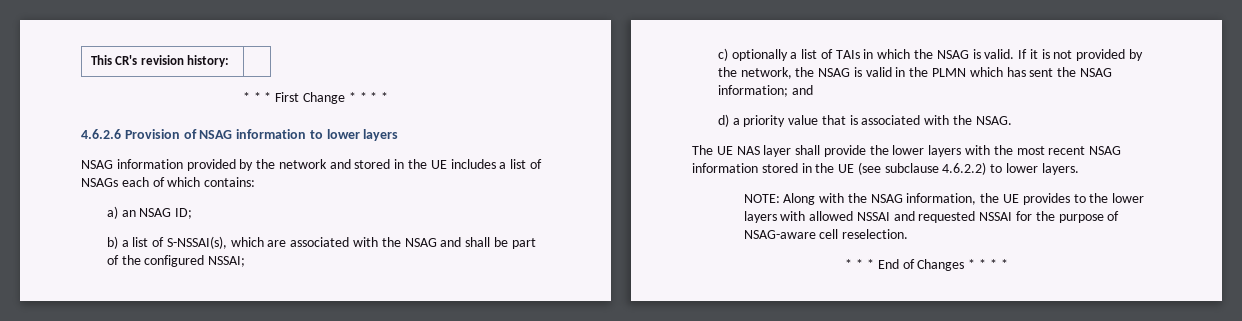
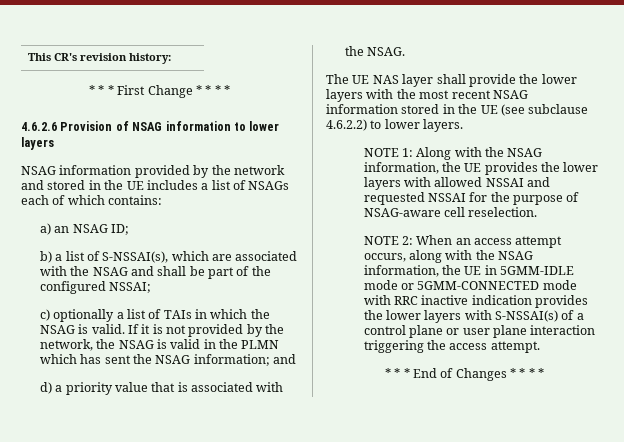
- NOTE: Along with the NSAG information, the UE provides to the lower layers with allowed NSSAI and requested NSSAI for the purpose of NSAG-aware cell reselection.
+ NOTE 1: Along with the NSAG information, the UE provides the lower layers with allowed NSSAI and requested NSSAI for the purpose of NSAG-aware cell reselection.
+ NOTE 2: When an access attempt occurs, along with the NSAG information, the UE in 5GMM-IDLE mode or 5GMM-CONNECTED mode with RRC inactive indication provides the lower layers with S-NSSAI(s) of a control plane or user plane interaction triggering the access attempt.

